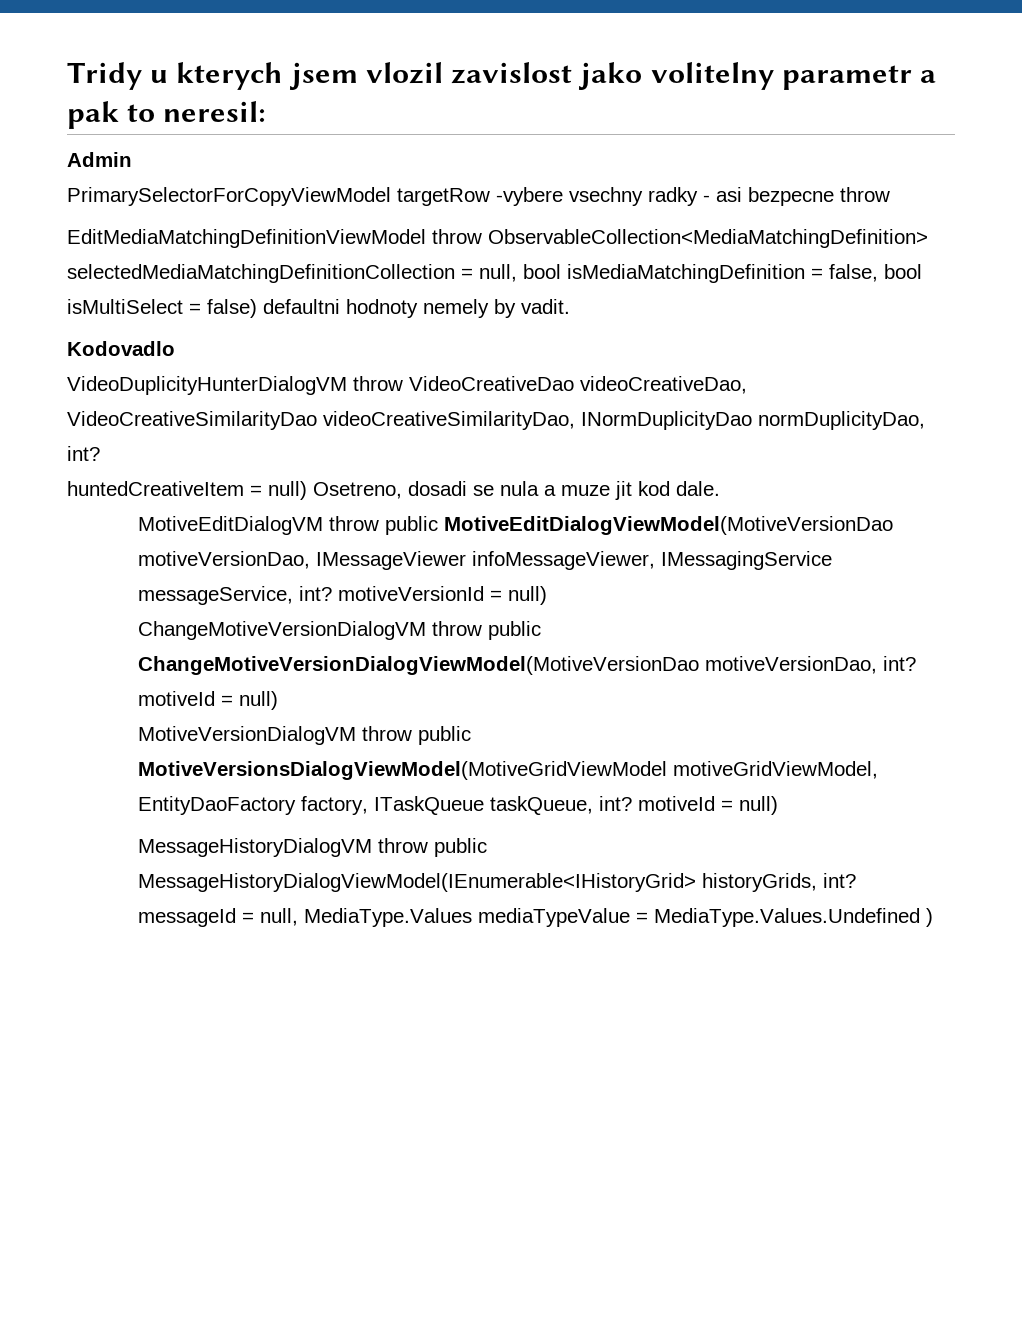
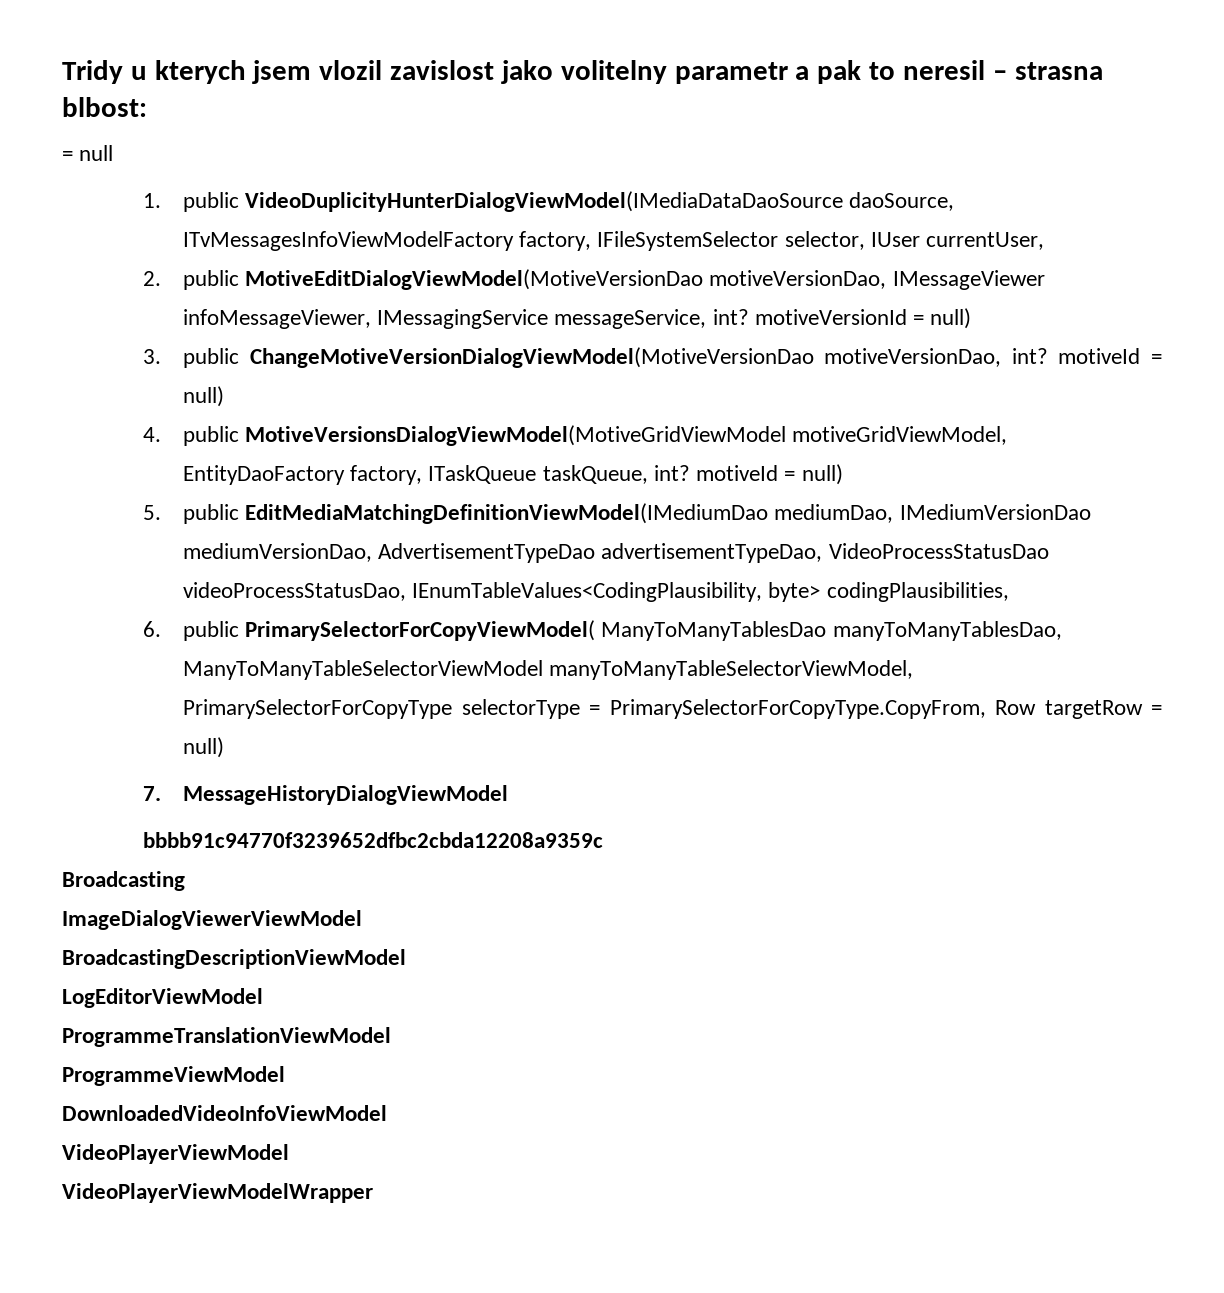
- Tridy u kterych jsem vlozil zavislost jako volitelny parametr a pak to neresil:
- Admin
- PrimarySelectorForCopyViewModel targetRow -vybere vsechny radky - asi bezpecne throw
- EditMediaMatchingDefinitionViewModel throw ObservableCollection<MediaMatchingDefinition> selectedMediaMatchingDefinitionCollection = null, bool isMediaMatchingDefinition = false, bool isMultiSelect = false) defaultni hodnoty nemely by vadit.
- Kodovadlo
- VideoDuplicityHunterDialogVM throw VideoCreativeDao videoCreativeDao, VideoCreativeSimilarityDao videoCreativeSimilarityDao, INormDuplicityDao normDuplicityDao, int?
- huntedCreativeItem = null) Osetreno, dosadi se nula a muze jit kod dale.
- MotiveEditDialogVM throw public MotiveEditDialogViewModel(MotiveVersionDao motiveVersionDao, IMessageViewer infoMessageViewer, IMessagingService messageService, int? motiveVersionId = null)
+ Tridy u kterych jsem vlozil zavislost jako volitelny parametr a pak to neresil – strasna blbost:
+ = null
+ 1. public VideoDuplicityHunterDialogViewModel(IMediaDataDaoSource daoSource, ITvMessagesInfoViewModelFactory factory, IFileSystemSelector selector, IUser currentUser,
+ 2. public MotiveEditDialogViewModel(MotiveVersionDao motiveVersionDao, IMessageViewer infoMessageViewer, IMessagingService messageService, int? motiveVersionId = null)
- ChangeMotiveVersionDialogVM throw public ChangeMotiveVersionDialogViewModel(MotiveVersionDao motiveVersionDao, int? motiveId = null)
+ 3. public ChangeMotiveVersionDialogViewModel(MotiveVersionDao motiveVersionDao, int? motiveId = null)
- MotiveVersionDialogVM throw public MotiveVersionsDialogViewModel(MotiveGridViewModel motiveGridViewModel, EntityDaoFactory factory, ITaskQueue taskQueue, int? motiveId = null)
+ 4. public MotiveVersionsDialogViewModel(MotiveGridViewModel motiveGridViewModel, EntityDaoFactory factory, ITaskQueue taskQueue, int? motiveId = null)
- MessageHistoryDialogVM throw public MessageHistoryDialogViewModel(IEnumerable<IHistoryGrid> historyGrids, int? messageId = null, MediaType.Values mediaTypeValue = MediaType.Values.Undefined )
+ 5. public EditMediaMatchingDefinitionViewModel(IMediumDao mediumDao, IMediumVersionDao mediumVersionDao, AdvertisementTypeDao advertisementTypeDao, VideoProcessStatusDao videoProcessStatusDao, IEnumTableValues<CodingPlausibility, byte> codingPlausibilities,
+ 6. public PrimarySelectorForCopyViewModel( ManyToManyTablesDao manyToManyTablesDao, ManyToManyTableSelectorViewModel manyToManyTableSelectorViewModel, PrimarySelectorForCopyType selectorType = PrimarySelectorForCopyType.CopyFrom, Row targetRow = null)
+ 7. MessageHistoryDialogViewModel
+ bbbb91c94770f3239652dfbc2cbda12208a9359c
+ Broadcasting
+ ImageDialogViewerViewModel
+ BroadcastingDescriptionViewModel
+ LogEditorViewModel
+ ProgrammeTranslationViewModel
+ ProgrammeViewModel
+ DownloadedVideoInfoViewModel
+ VideoPlayerViewModel
+ VideoPlayerViewModelWrapper

